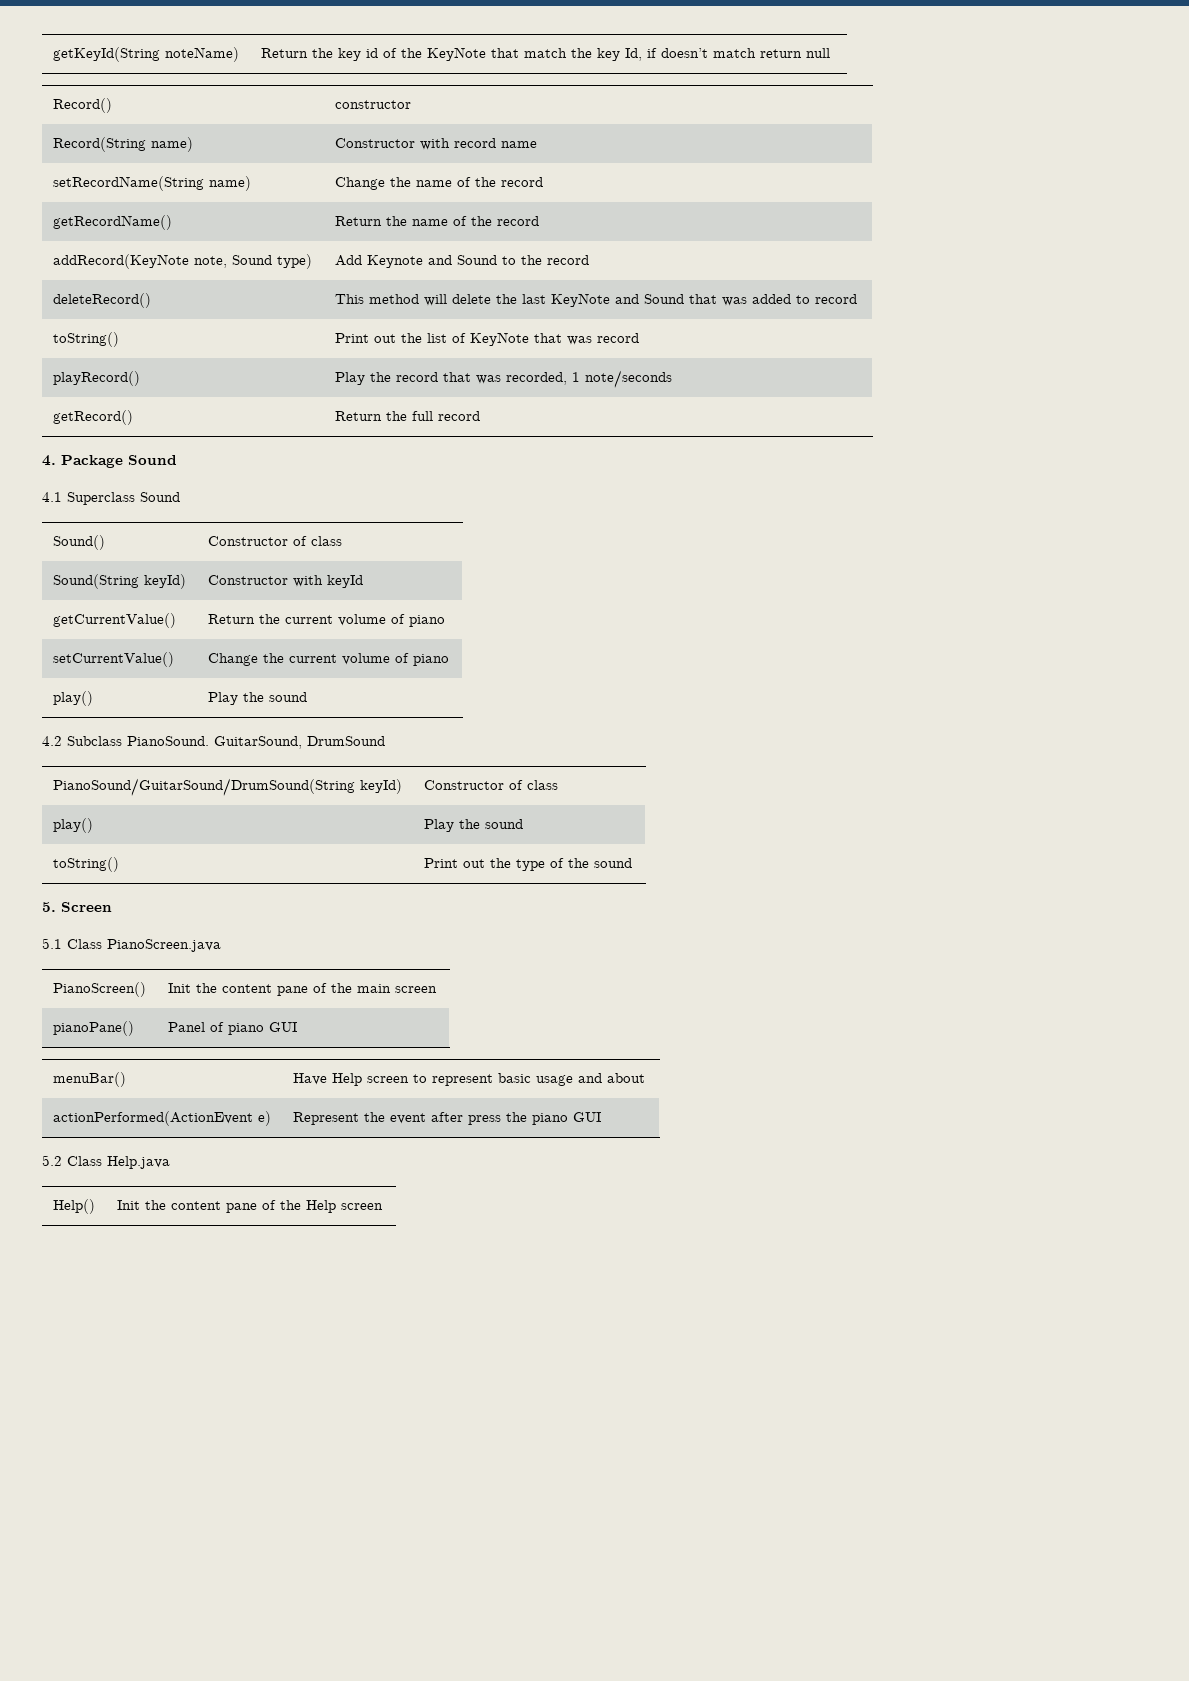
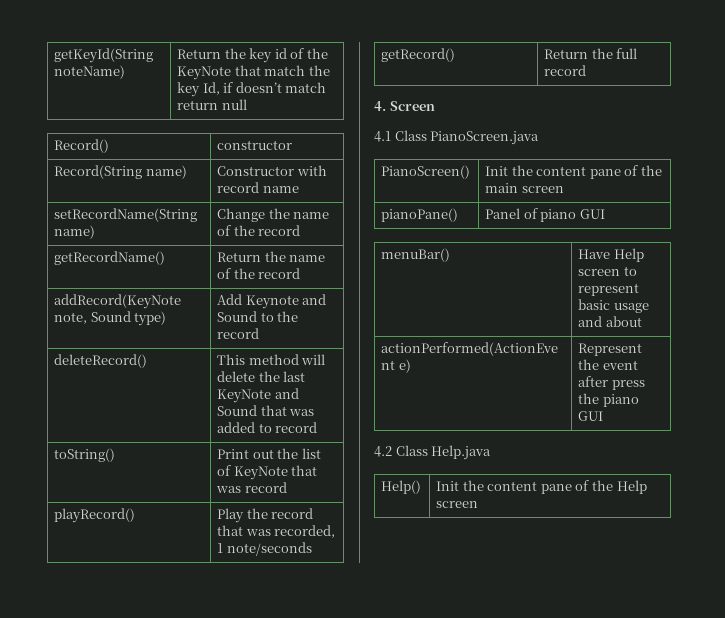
- 4. Package Sound
+ 4. Screen
- 4.1 Superclass Sound
- Sound() | Constructor of class
- Sound(String keyId) | Constructor with keyId
- getCurrentValue() | Return the current volume of piano
- setCurrentValue() | Change the current volume of piano
- play() | Play the sound
- 4.2 Subclass PianoSound. GuitarSound, DrumSound
- PianoSound/GuitarSound/DrumSound(String keyId) | Constructor of class
- play() | Play the sound
- toString() | Print out the type of the sound
- 5. Screen
- 5.1 Class PianoScreen.java
+ 4.1 Class PianoScreen.java
- 5.2 Class Help.java
+ 4.2 Class Help.java

